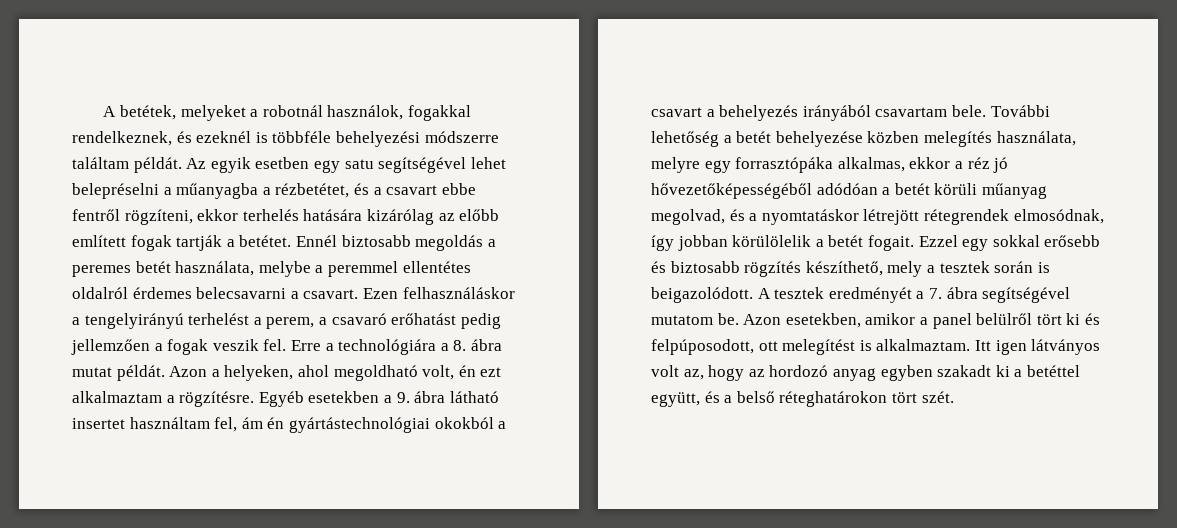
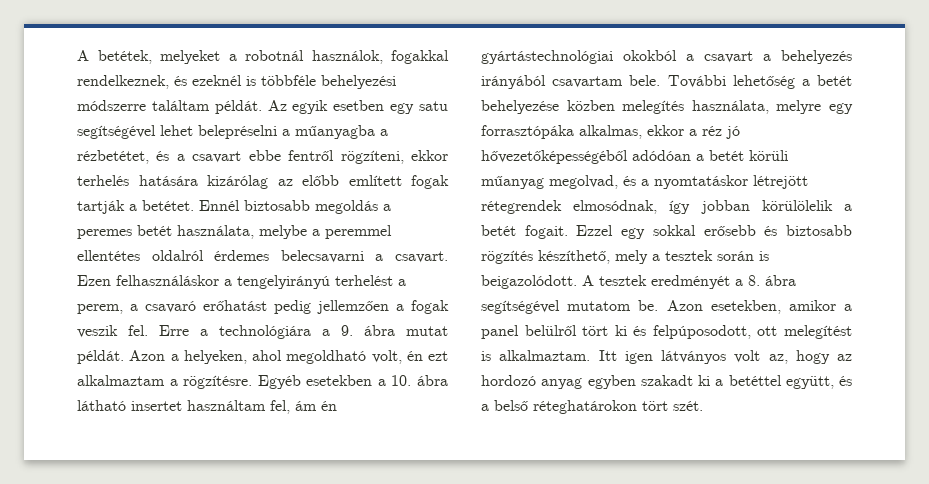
- Erre a technológiára a 8. ábra mutat példát.
+ Erre a technológiára a 9. ábra mutat példát.
- Egyéb esetekben a 9. ábra látható insertet használtam fel, ám én gyártástechnológiai okokból a csavart a behelyezés irányából csavartam bele.
+ Egyéb esetekben a 10. ábra látható insertet használtam fel, ám én gyártástechnológiai okokból a csavart a behelyezés irányából csavartam bele.
- A tesztek eredményét a 7. ábra segítségével mutatom be.
+ A tesztek eredményét a 8. ábra segítségével mutatom be.

